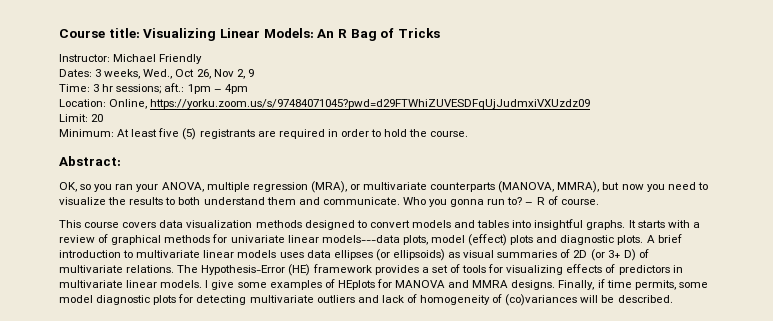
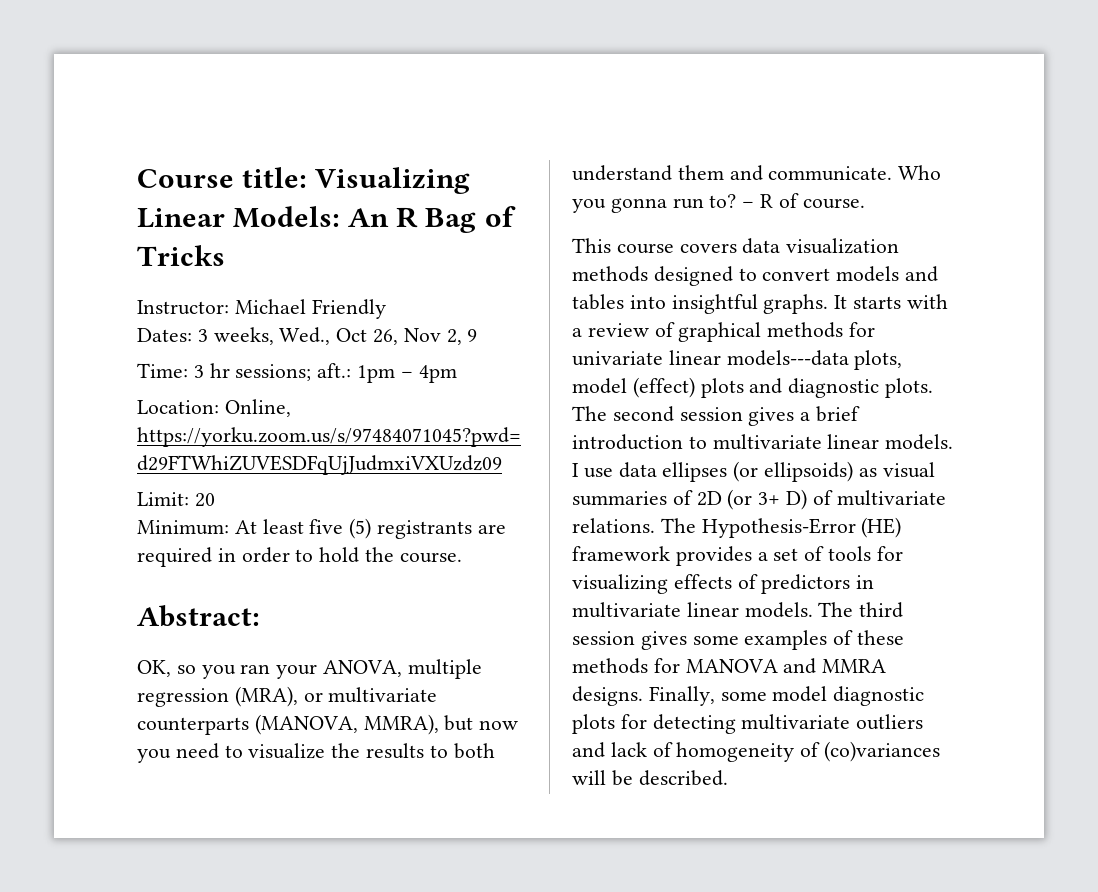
- A brief introduction to multivariate linear models uses data ellipses (or ellipsoids) as visual summaries of 2D (or 3+ D) of multivariate relations.
+ The second session gives a brief introduction to multivariate linear models. I use data ellipses (or ellipsoids) as visual summaries of 2D (or 3+ D) of multivariate relations.
- I give some examples of HEplots for MANOVA and MMRA designs.
+ The third session gives some examples of these methods for MANOVA and MMRA designs.
- Finally, if time permits, some model diagnostic plots for detecting multivariate outliers and lack of homogeneity of (co)variances will be described.
+ Finally, some model diagnostic plots for detecting multivariate outliers and lack of homogeneity of (co)variances will be described.

